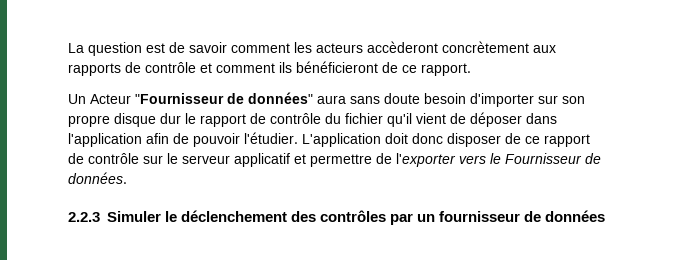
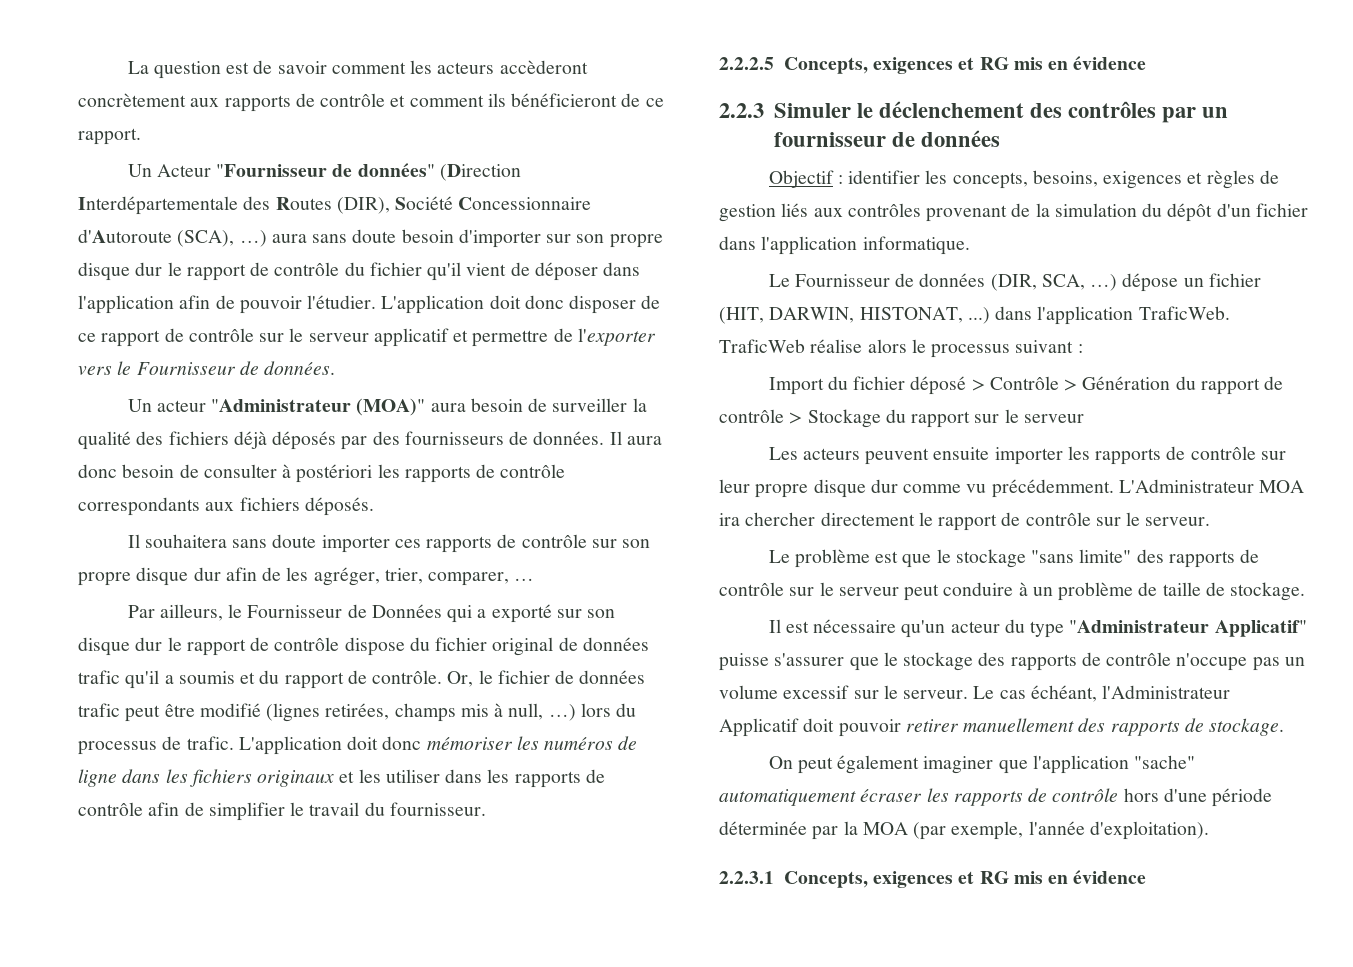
- Un Acteur "Fournisseur de données" aura sans doute besoin d'importer sur son propre disque dur le rapport de contrôle du fichier qu'il vient de déposer dans l'application afin de pouvoir l'étudier.
+ Un Acteur "Fournisseur de données" (Direction Interdépartementale des Routes (DIR), Société Concessionnaire d'Autoroute (SCA), …) aura sans doute besoin d'importer sur son propre disque dur le rapport de contrôle du fichier qu'il vient de déposer dans l'application afin de pouvoir l'étudier.
+ Un acteur "Administrateur (MOA)" aura besoin de surveiller la qualité des fichiers déjà déposés par des fournisseurs de données. Il aura donc besoin de consulter à postériori les rapports de contrôle correspondants aux fichiers déposés.
+ Il souhaitera sans doute importer ces rapports de contrôle sur son propre disque dur afin de les agréger, trier, comparer, …
+ Par ailleurs, le Fournisseur de Données qui a exporté sur son disque dur le rapport de contrôle dispose du fichier original de données trafic qu'il a soumis et du rapport de contrôle. Or, le fichier de données trafic peut être modifié (lignes retirées, champs mis à null, …) lors du processus de trafic. L'application doit donc mémoriser les numéros de ligne dans les fichiers originaux et les utiliser dans les rapports de contrôle afin de simplifier le travail du fournisseur.
+ 2.2.2.5 Concepts, exigences et RG mis en évidence
+ Objectif : identifier les concepts, besoins, exigences et règles de gestion liés aux contrôles provenant de la simulation du dépôt d'un fichier dans l'application informatique.
+ Le Fournisseur de données (DIR, SCA, …) dépose un fichier (HIT, DARWIN, HISTONAT, ...) dans l'application TraficWeb. TraficWeb réalise alors le processus suivant :
+ Import du fichier déposé > Contrôle > Génération du rapport de contrôle > Stockage du rapport sur le serveur
+ Les acteurs peuvent ensuite importer les rapports de contrôle sur leur propre disque dur comme vu précédemment. L'Administrateur MOA ira chercher directement le rapport de contrôle sur le serveur.
+ Le problème est que le stockage "sans limite" des rapports de contrôle sur le serveur peut conduire à un problème de taille de stockage.
+ Il est nécessaire qu'un acteur du type "Administrateur Applicatif" puisse s'assurer que le stockage des rapports de contrôle n'occupe pas un volume excessif sur le serveur. Le cas échéant, l'Administrateur Applicatif doit pouvoir retirer manuellement des rapports de stockage.
+ On peut également imaginer que l'application "sache" automatiquement écraser les rapports de contrôle hors d'une période déterminée par la MOA (par exemple, l'année d'exploitation).
+ 2.2.3.1 Concepts, exigences et RG mis en évidence

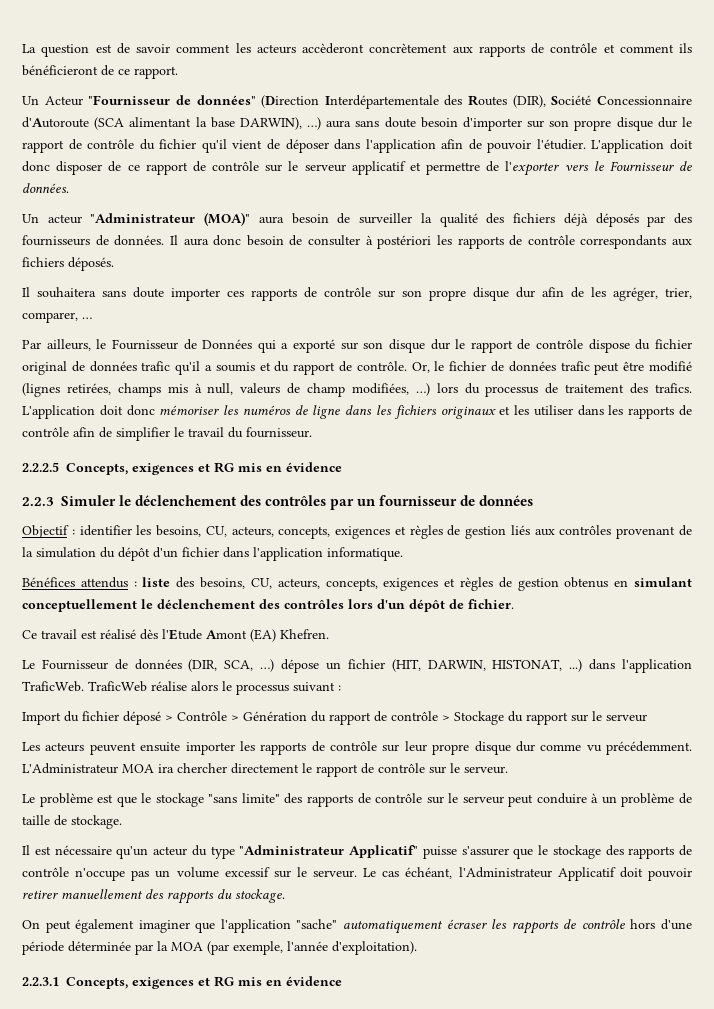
- Un Acteur "Fournisseur de données" (Direction Interdépartementale des Routes (DIR), Société Concessionnaire d'Autoroute (SCA), …) aura sans doute besoin d'importer sur son propre disque dur le rapport de contrôle du fichier qu'il vient de déposer dans l'application afin de pouvoir l'étudier.
+ Un Acteur "Fournisseur de données" (Direction Interdépartementale des Routes (DIR), Société Concessionnaire d'Autoroute (SCA alimentant la base DARWIN), …) aura sans doute besoin d'importer sur son propre disque dur le rapport de contrôle du fichier qu'il vient de déposer dans l'application afin de pouvoir l'étudier.
- Or, le fichier de données trafic peut être modifié (lignes retirées, champs mis à null, …) lors du processus de trafic.
+ Or, le fichier de données trafic peut être modifié (lignes retirées, champs mis à null, valeurs de champ modifiées, …) lors du processus de traitement des trafics.
- Objectif : identifier les concepts, besoins, exigences et règles de gestion liés aux contrôles provenant de la simulation du dépôt d'un fichier dans l'application informatique.
+ Objectif : identifier les besoins, CU, acteurs, concepts, exigences et règles de gestion liés aux contrôles provenant de la simulation du dépôt d'un fichier dans l'application informatique.
+ Bénéfices attendus : liste des besoins, CU, acteurs, concepts, exigences et règles de gestion obtenus en simulant conceptuellement le déclenchement des contrôles lors d'un dépôt de fichier.
+ Ce travail est réalisé dès l'Etude Amont (EA) Khefren.
- Le cas échéant, l'Administrateur Applicatif doit pouvoir retirer manuellement des rapports de stockage.
+ Le cas échéant, l'Administrateur Applicatif doit pouvoir retirer manuellement des rapports du stockage.

